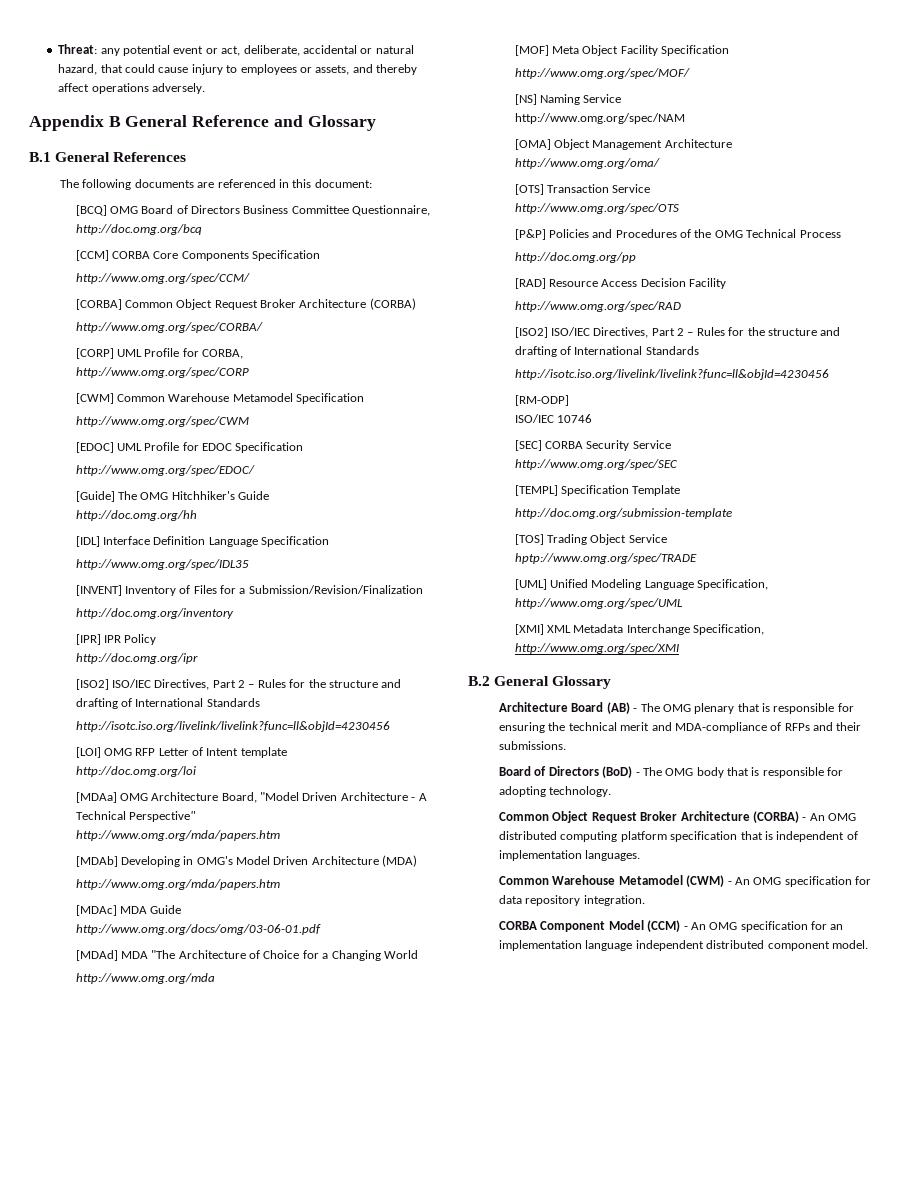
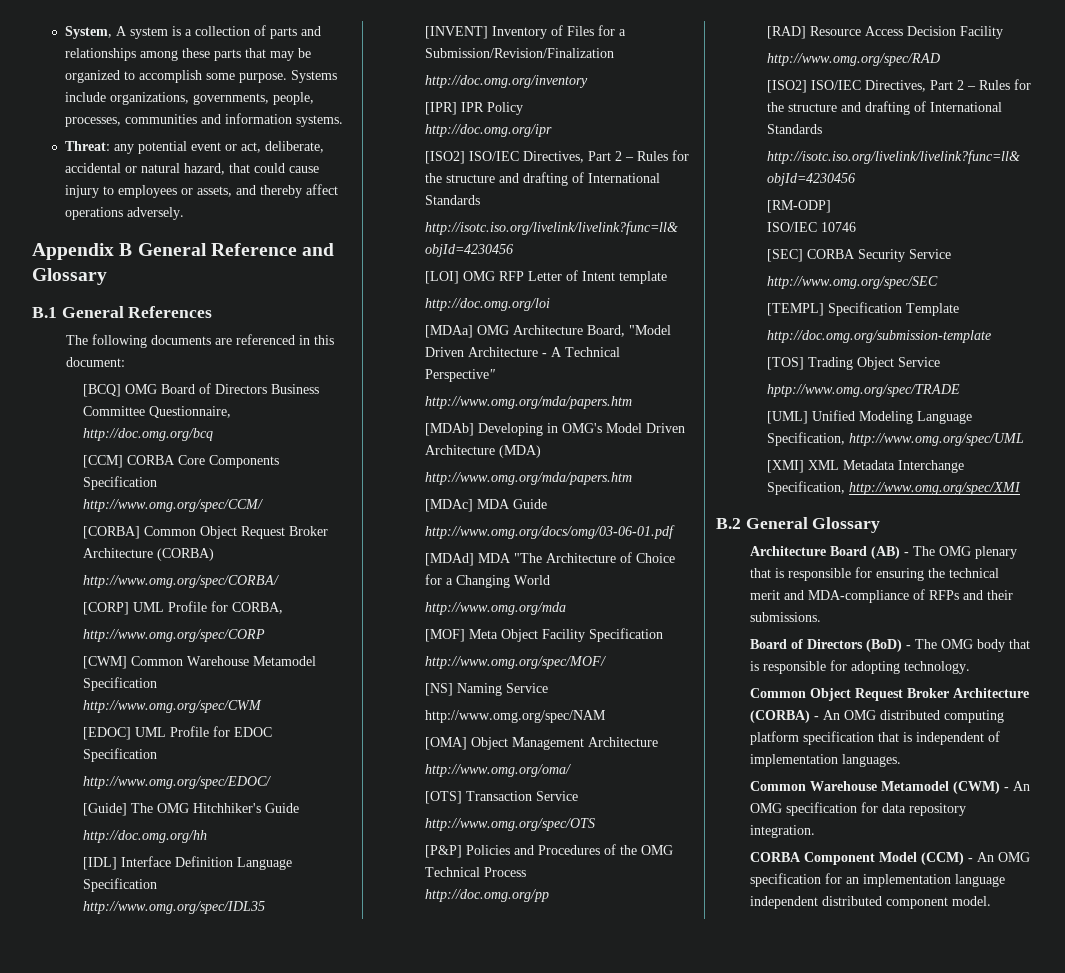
+ System, A system is a collection of parts and relationships among these parts that may be organized to accomplish some purpose. Systems include organizations, governments, people, processes, communities and information systems.

